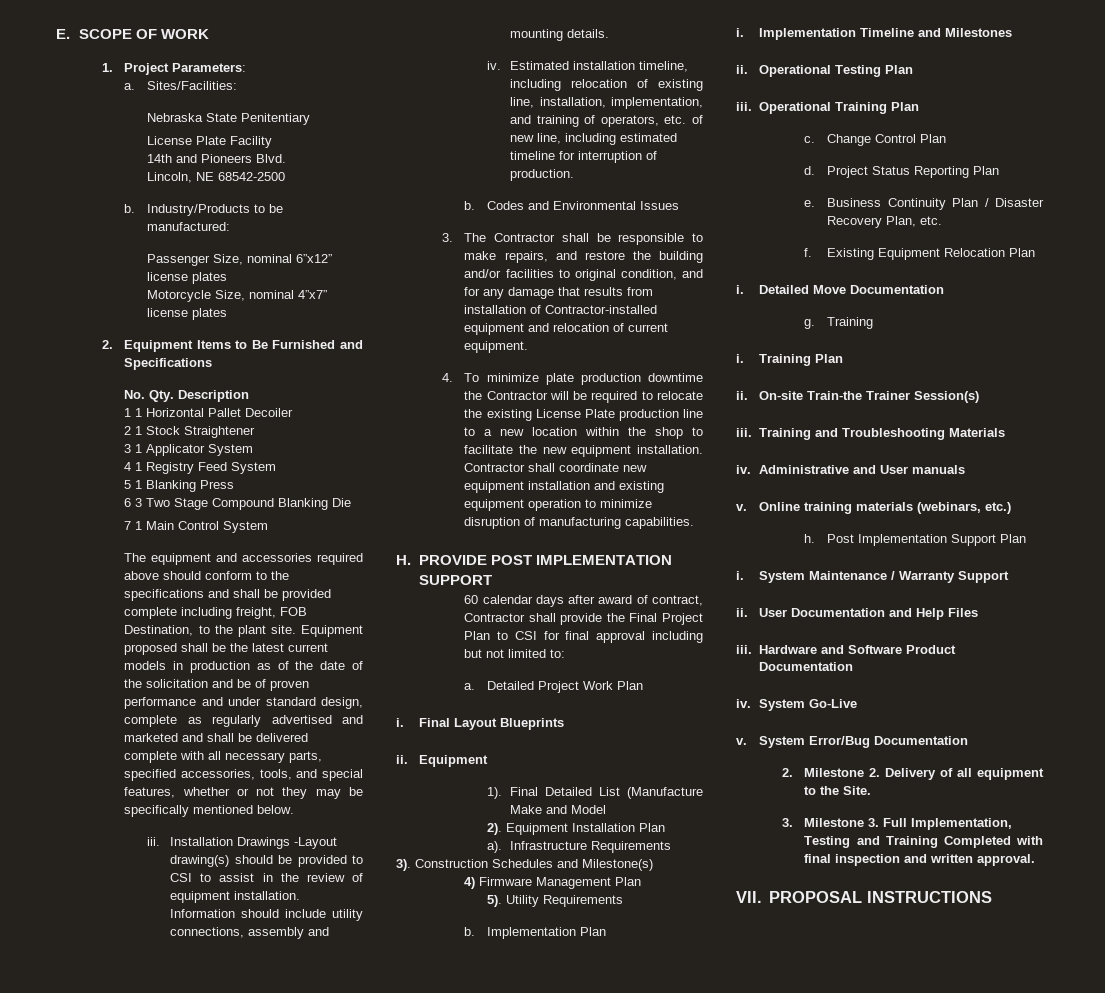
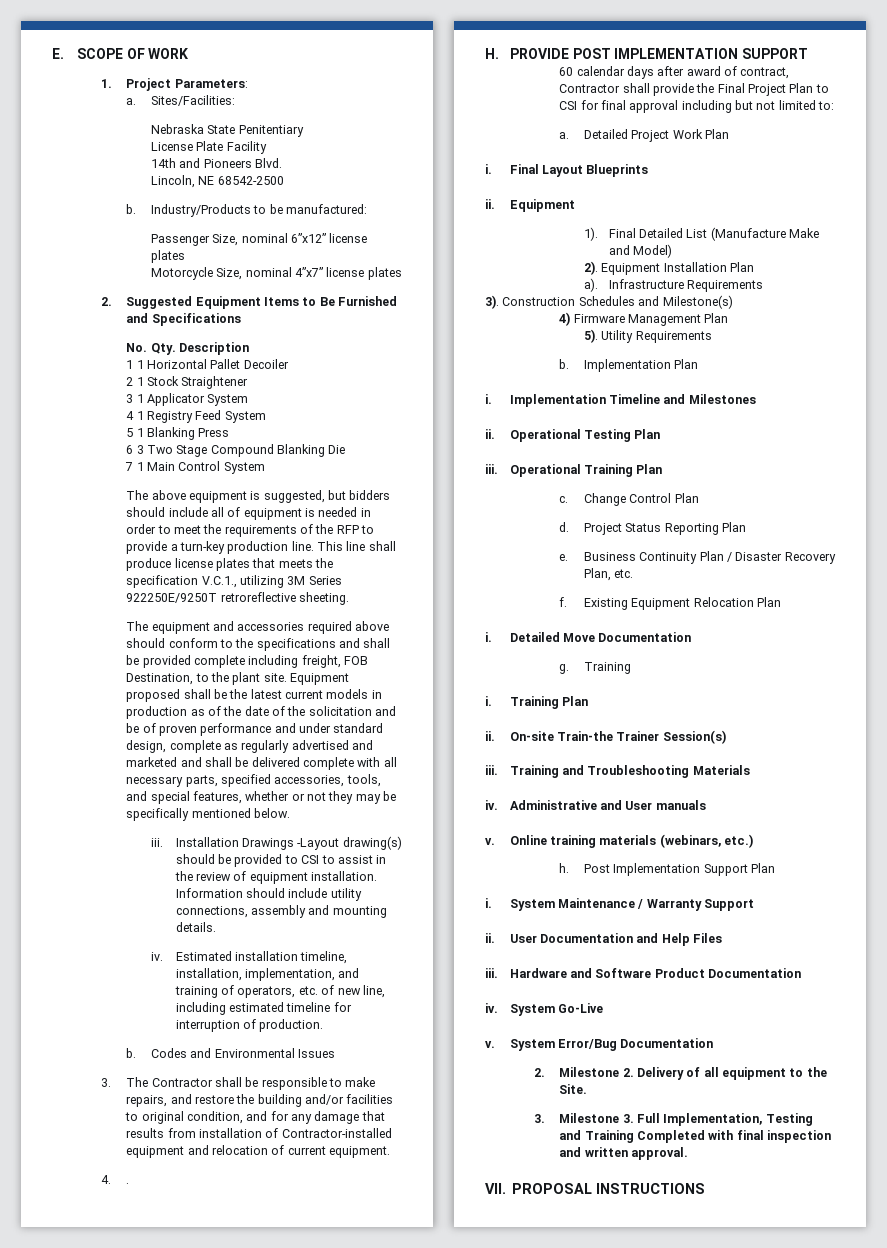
- 2. Equipment Items to Be Furnished and Specifications
+ 2. Suggested Equipment Items to Be Furnished and Specifications
+ The above equipment is suggested, but bidders should include all of equipment is needed in order to meet the requirements of the RFP to provide a turn-key production line. This line shall produce license plates that meets the specification V.C.1., utilizing 3M Series 922250E/9250T retroreflective sheeting.
- Estimated installation timeline, including relocation of existing line, installation, implementation, and training of operators, etc. of new line, including estimated timeline for interruption of production.
+ Estimated installation timeline, installation, implementation, and training of operators, etc. of new line, including estimated timeline for interruption of production.
- 4. To minimize plate production downtime the Contractor will be required to relocate the existing License Plate production line to a new location within the shop to facilitate the new equipment installation. Contractor shall coordinate new equipment installation and existing equipment operation to minimize disruption of manufacturing capabilities.
+ 4. .
- Final Detailed List (Manufacture Make and Model
+ Final Detailed List (Manufacture Make and Model)

